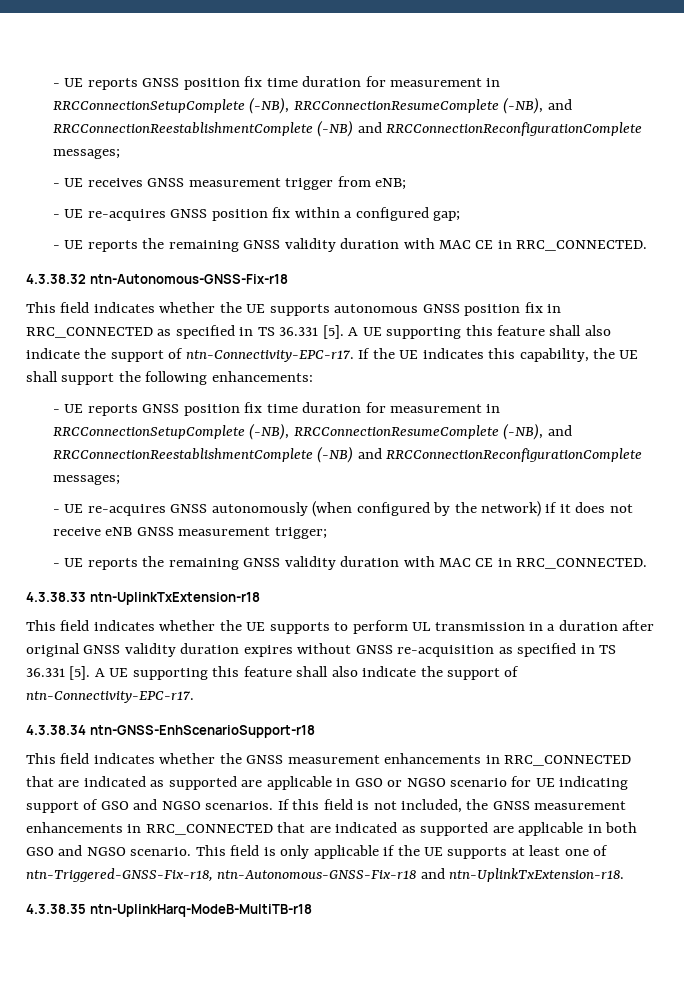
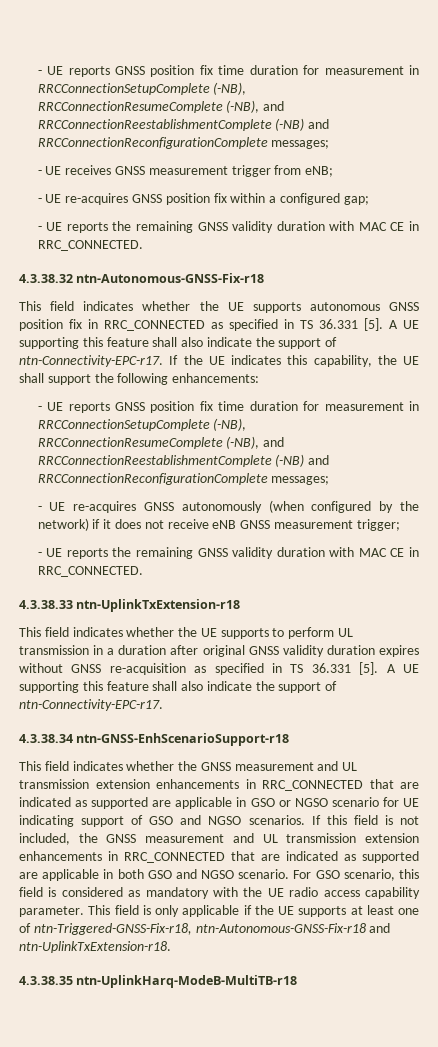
- This field indicates whether the GNSS measurement enhancements in RRC_CONNECTED that are indicated as supported are applicable in GSO or NGSO scenario for UE indicating support of GSO and NGSO scenarios.
+ This field indicates whether the GNSS measurement and UL transmission extension enhancements in RRC_CONNECTED that are indicated as supported are applicable in GSO or NGSO scenario for UE indicating support of GSO and NGSO scenarios.
- If this field is not included, the GNSS measurement enhancements in RRC_CONNECTED that are indicated as supported are applicable in both GSO and NGSO scenario.
+ If this field is not included, the GNSS measurement and UL transmission extension enhancements in RRC_CONNECTED that are indicated as supported are applicable in both GSO and NGSO scenario.
+ For GSO scenario, this field is considered as mandatory with the UE radio access capability parameter.

